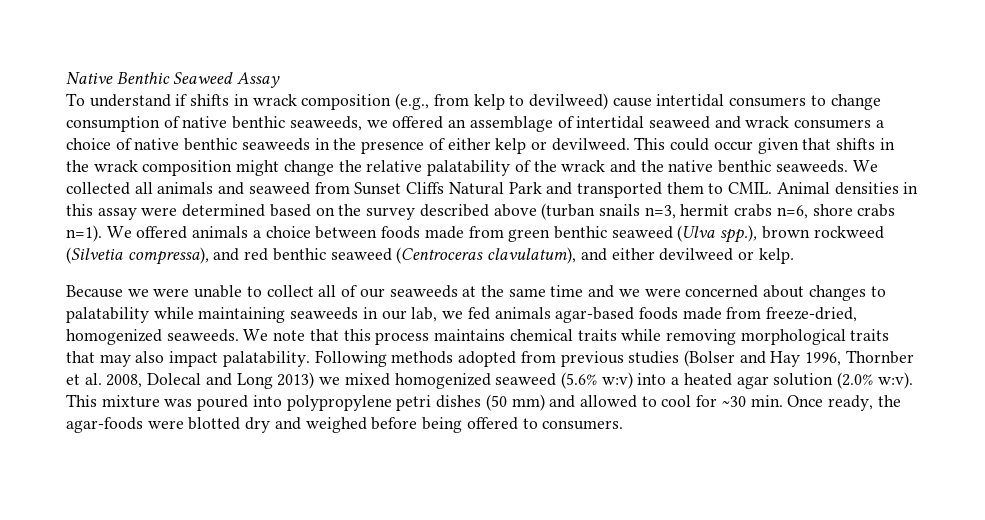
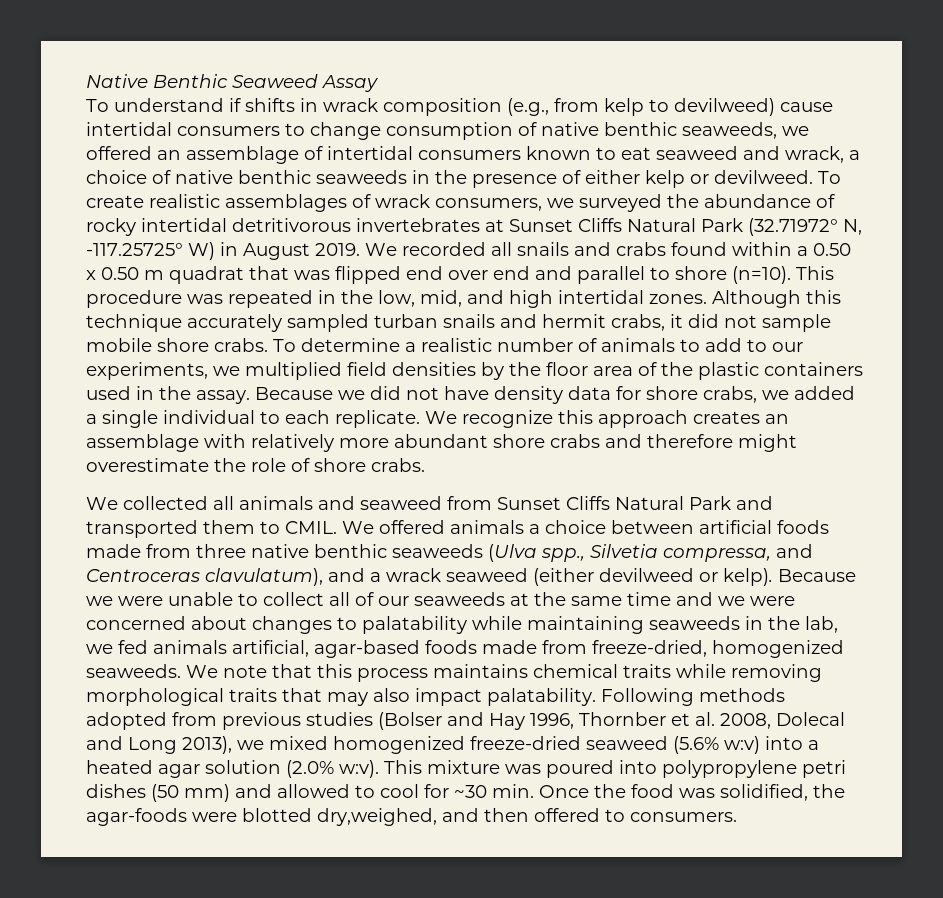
- To understand if shifts in wrack composition (e.g., from kelp to devilweed) cause intertidal consumers to change consumption of native benthic seaweeds, we offered an assemblage of intertidal seaweed and wrack consumers a choice of native benthic seaweeds in the presence of either kelp or devilweed.
+ To understand if shifts in wrack composition (e.g., from kelp to devilweed) cause intertidal consumers to change consumption of native benthic seaweeds, we offered an assemblage of intertidal consumers known to eat seaweed and wrack, a choice of native benthic seaweeds in the presence of either kelp or devilweed.
- This could occur given that shifts in the wrack composition might change the relative palatability of the wrack and the native benthic seaweeds. We collected all animals and seaweed from Sunset Cliffs Natural Park and transported them to CMIL.
+ To create realistic assemblages of wrack consumers, we surveyed the abundance of rocky intertidal detritivorous invertebrates at Sunset Cliffs Natural Park (32.71972° N, -117.25725° W) in August 2019. We recorded all snails and crabs found within a 0.50 x 0.50 m quadrat that was flipped end over end and parallel to shore (n=10). This procedure was repeated in the low, mid, and high intertidal zones. Although this technique accurately sampled turban snails and hermit crabs, it did not sample mobile shore crabs. To determine a realistic number of animals to add to our experiments, we multiplied field densities by the floor area of the plastic containers used in the assay. Because we did not have density data for shore crabs, we added a single individual to each replicate. We recognize this approach creates an assemblage with relatively more abundant shore crabs and therefore might overestimate the role of shore crabs.
+ We collected all animals and seaweed from Sunset Cliffs Natural Park and transported them to CMIL.
- Animal densities in this assay were determined based on the survey described above (turban snails n=3, hermit crabs n=6, shore crabs n=1).
- We offered animals a choice between foods made from green benthic seaweed (Ulva spp.), brown rockweed (Silvetia compressa), and red benthic seaweed (Centroceras clavulatum), and either devilweed or kelp.
- Because we were unable to collect all of our seaweeds at the same time and we were concerned about changes to palatability while maintaining seaweeds in our lab, we fed animals agar-based foods made from freeze-dried, homogenized seaweeds.
+ We offered animals a choice between artificial foods made from three native benthic seaweeds (Ulva spp., Silvetia compressa, and Centroceras clavulatum), and a wrack seaweed (either devilweed or kelp). Because we were unable to collect all of our seaweeds at the same time and we were concerned about changes to palatability while maintaining seaweeds in the lab, we fed animals artificial, agar-based foods made from freeze-dried, homogenized seaweeds.
- Following methods adopted from previous studies (Bolser and Hay 1996, Thornber et al. 2008, Dolecal and Long 2013) we mixed homogenized seaweed (5.6% w:v) into a heated agar solution (2.0% w:v).
+ Following methods adopted from previous studies (Bolser and Hay 1996, Thornber et al. 2008, Dolecal and Long 2013), we mixed homogenized freeze-dried seaweed (5.6% w:v) into a heated agar solution (2.0% w:v).
- This mixture was poured into polypropylene petri dishes (50 mm) and allowed to cool for ~30 min. Once ready, the agar-foods were blotted dry and weighed before being offered to consumers.
+ This mixture was poured into polypropylene petri dishes (50 mm) and allowed to cool for ~30 min. Once the food was solidified, the agar-foods were blotted dry,weighed, and then offered to consumers.

